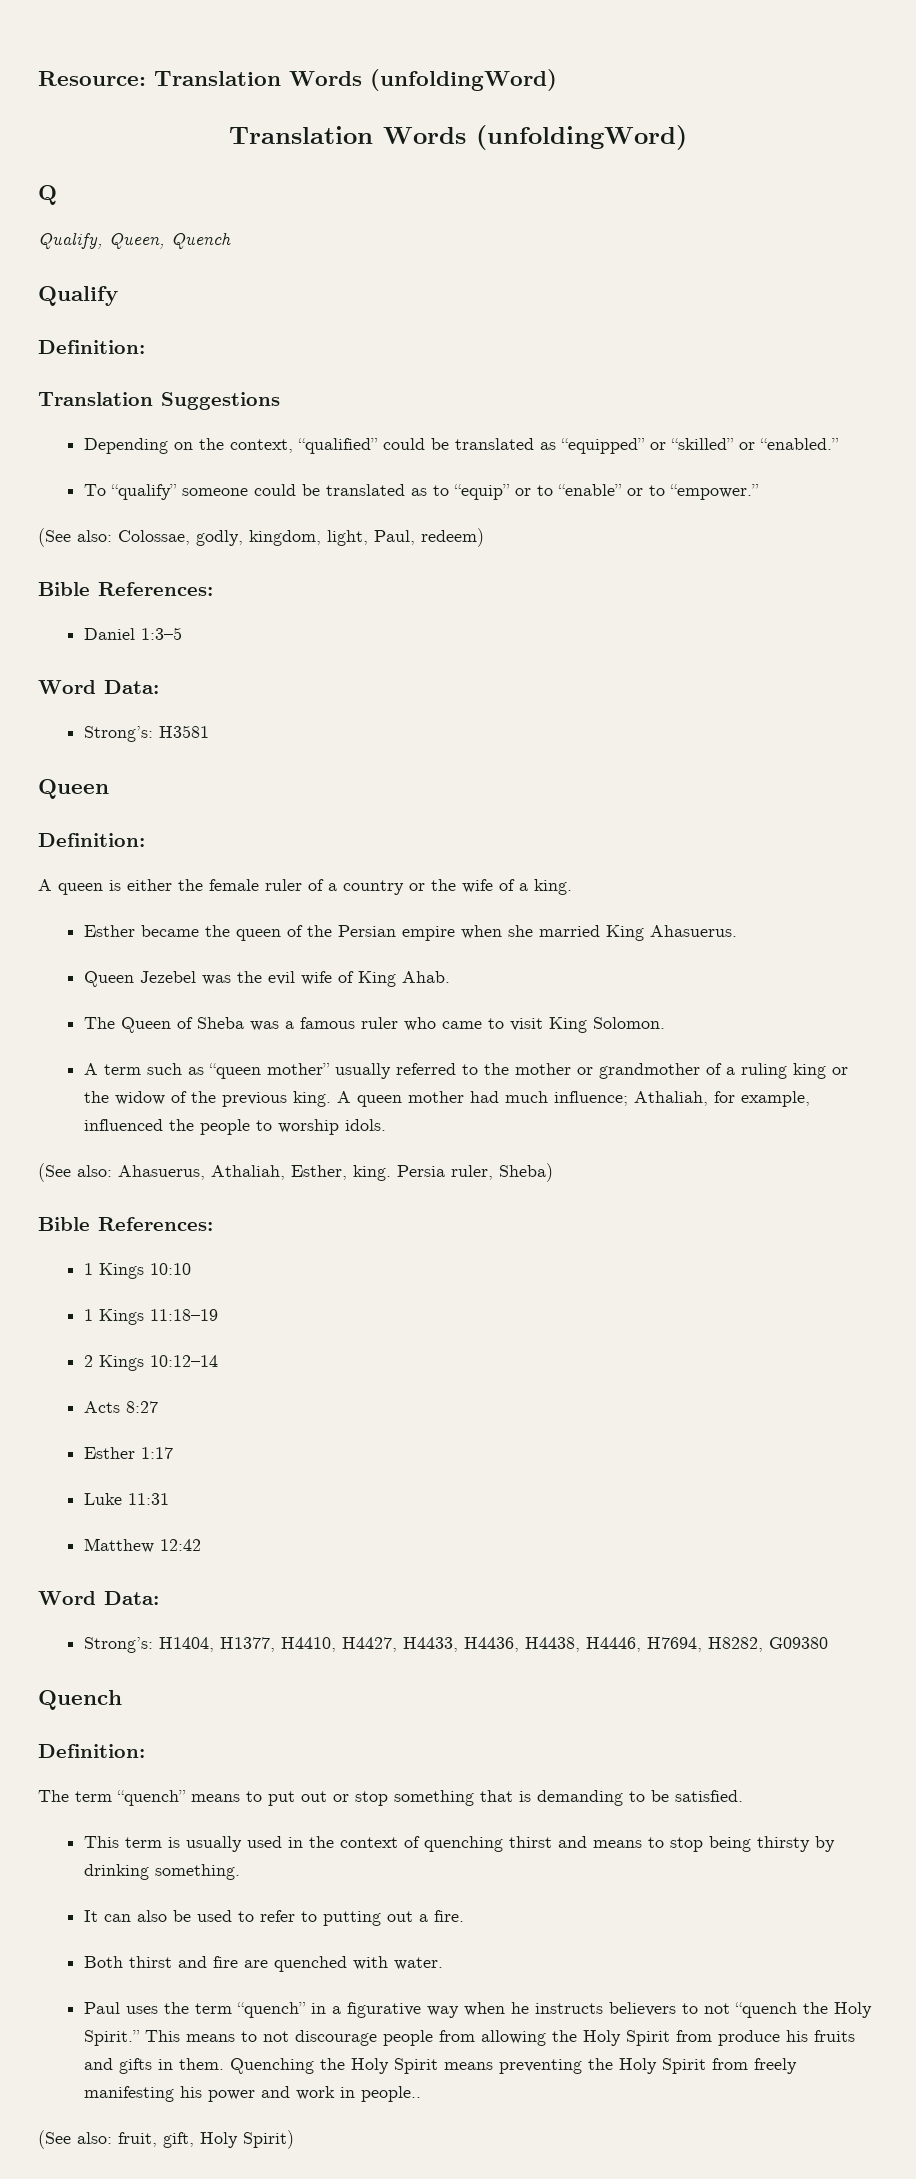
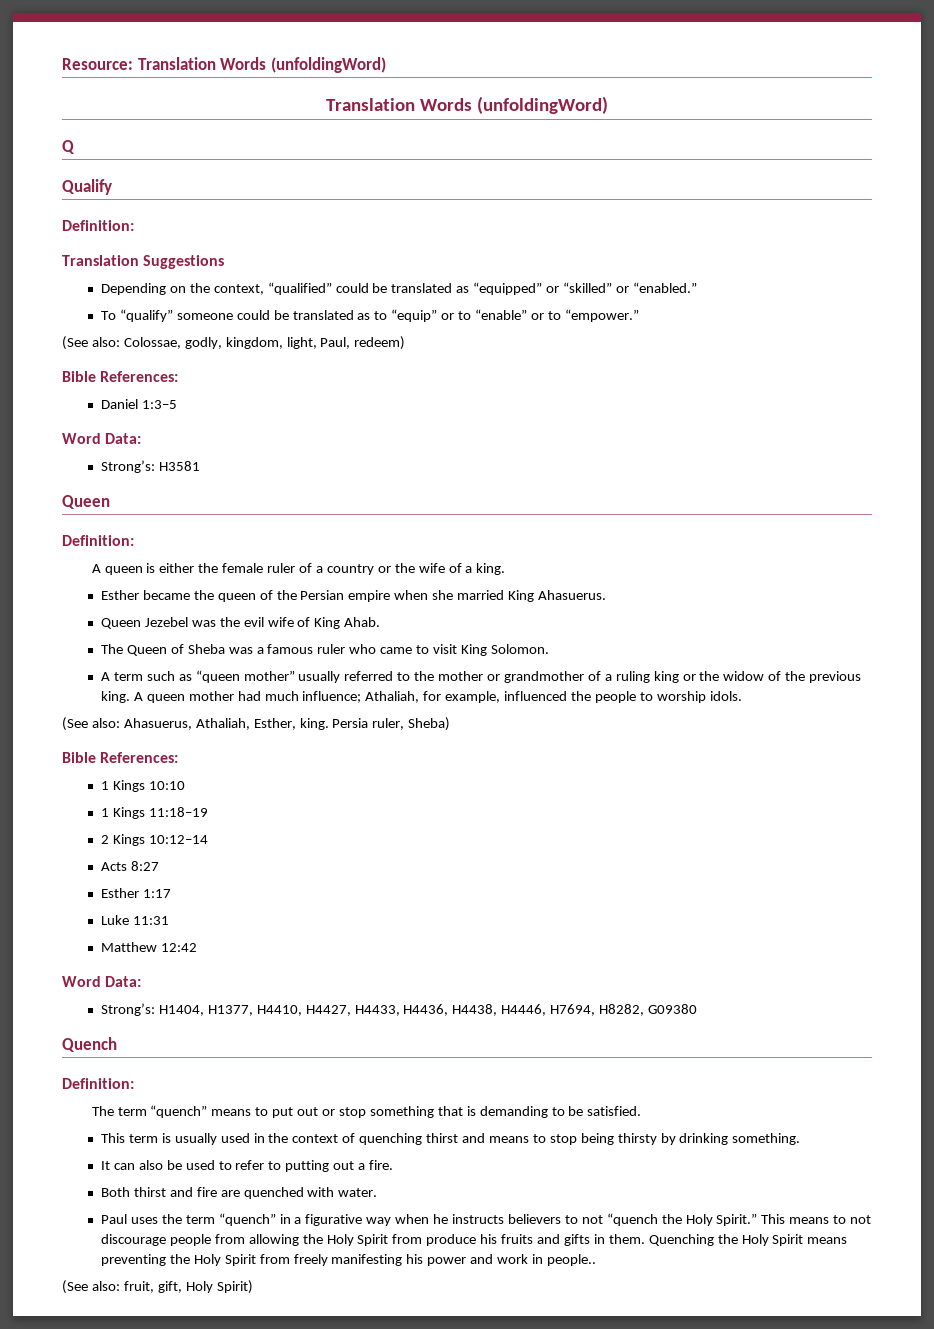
- Qualify, Queen, Quench

